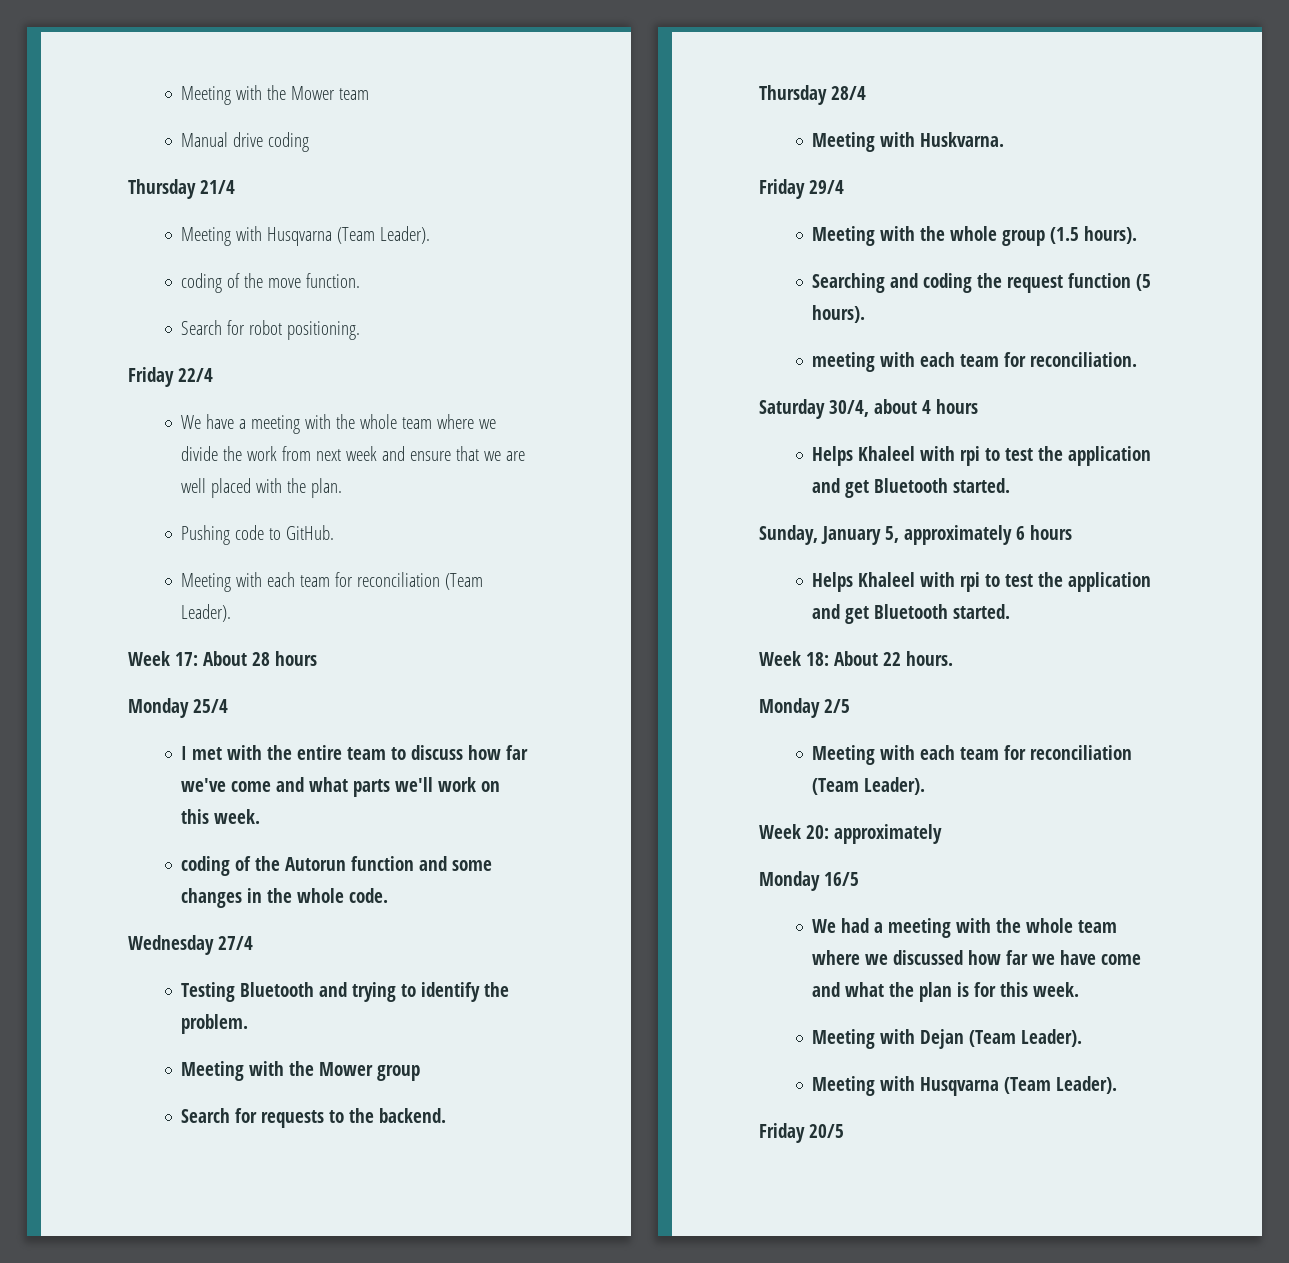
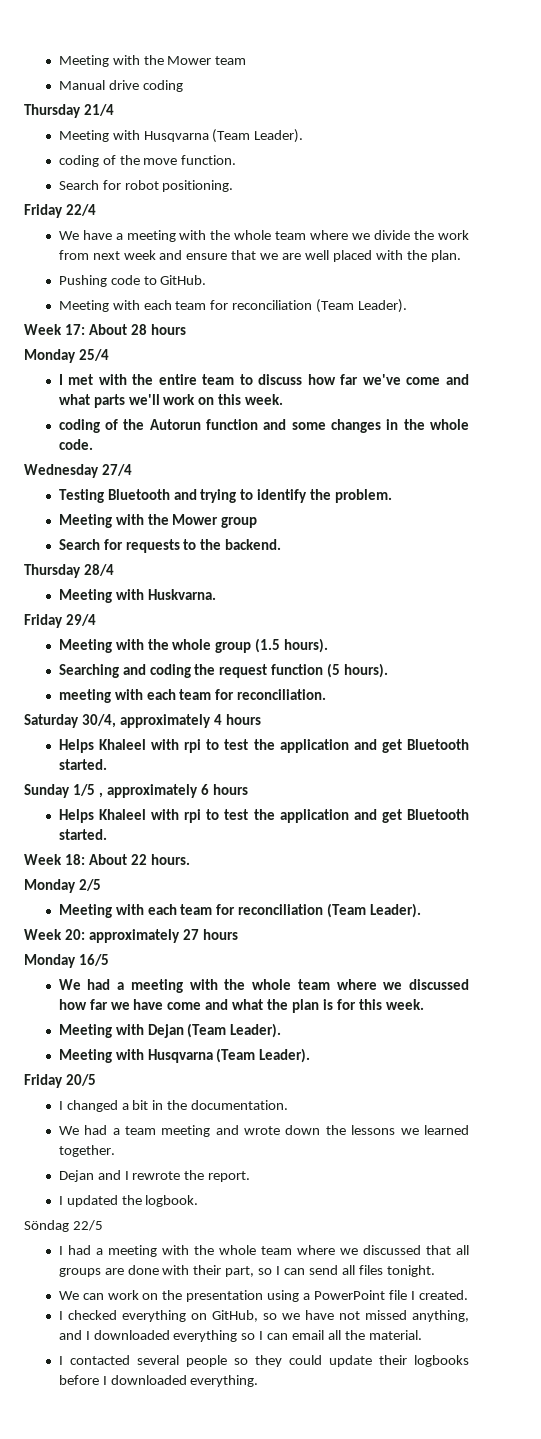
- Saturday 30/4, about 4 hours
+ Saturday 30/4, approximately 4 hours
- Sunday, January 5, approximately 6 hours
+ Sunday 1/5 , approximately 6 hours
- Week 20: approximately
+ Week 20: approximately 27 hours
+ I changed a bit in the documentation.
+ We had a team meeting and wrote down the lessons we learned together.
+ Dejan and I rewrote the report.
+ I updated the logbook.
+ Söndag 22/5
+ I had a meeting with the whole team where we discussed that all groups are done with their part, so I can send all files tonight.
+ We can work on the presentation using a PowerPoint file I created.
+ I checked everything on GitHub, so we have not missed anything, and I downloaded everything so I can email all the material.
+ I contacted several people so they could update their logbooks before I downloaded everything.

